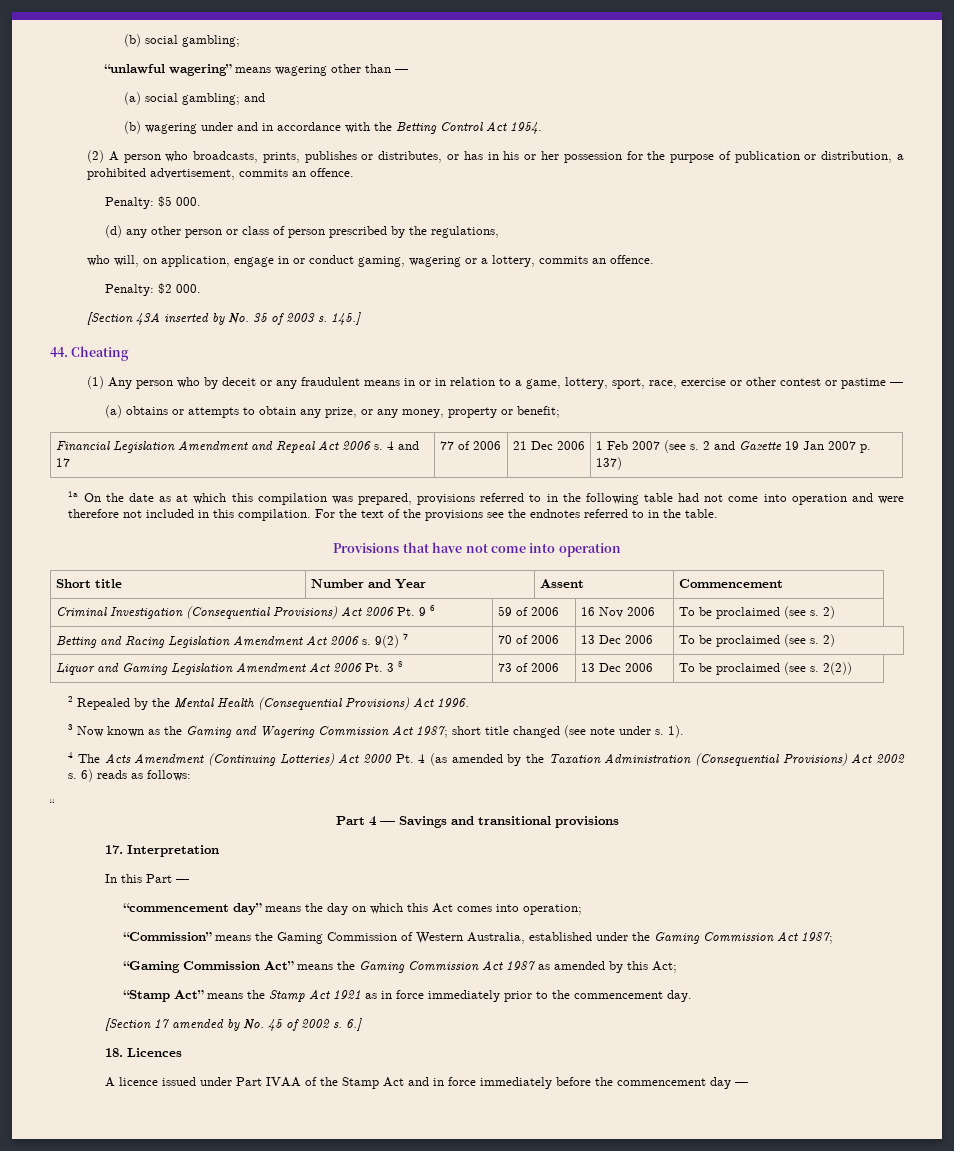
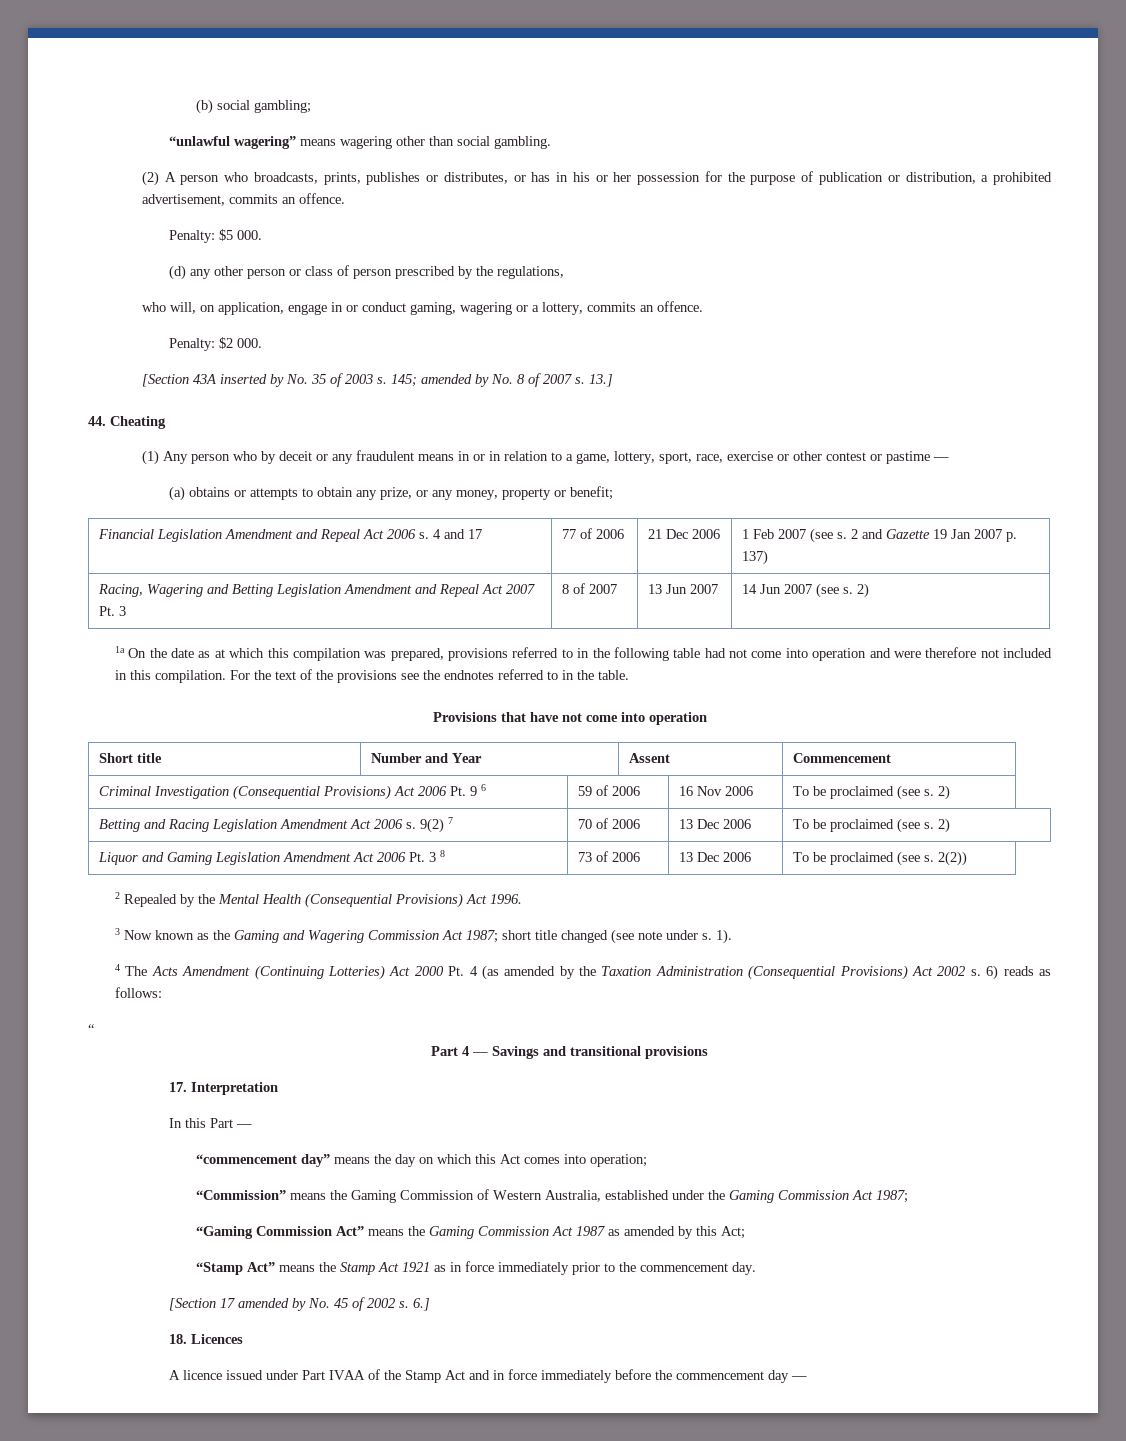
- “unlawful wagering” means wagering other than —
- (a) social gambling; and
- (b) wagering under and in accordance with the Betting Control Act 1954.
+ “unlawful wagering” means wagering other than social gambling.
- 145.]
+ 145; amended by No. 8 of 2007 s. 13.]
+ Racing, Wagering and Betting Legislation Amendment and Repeal Act 2007 Pt. 3 | 8 of 2007 | 13 Jun 2007 | 14 Jun 2007 (see s. 2)

